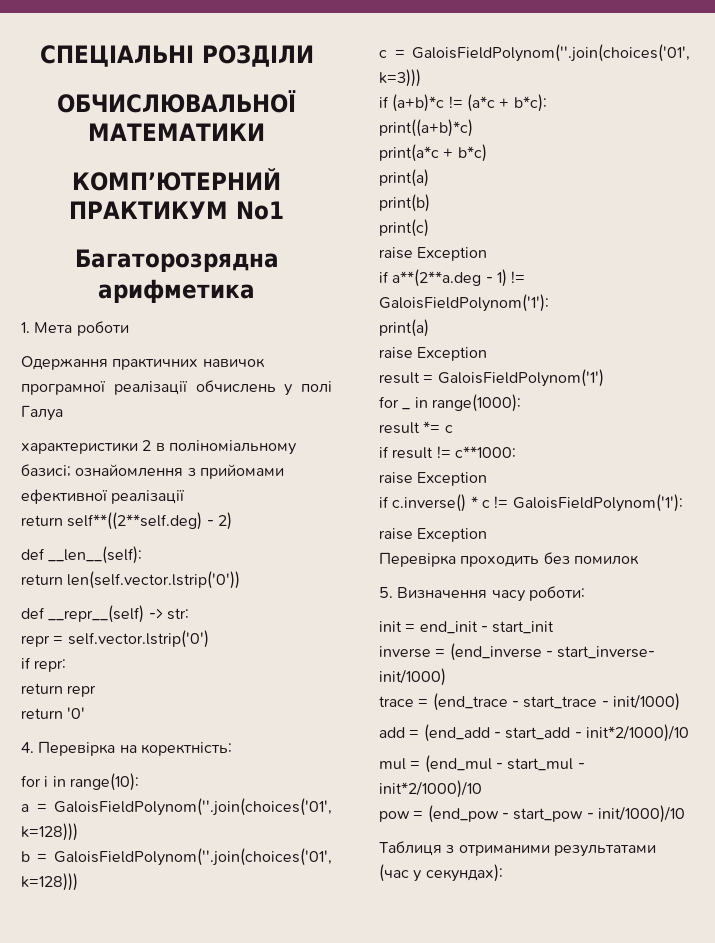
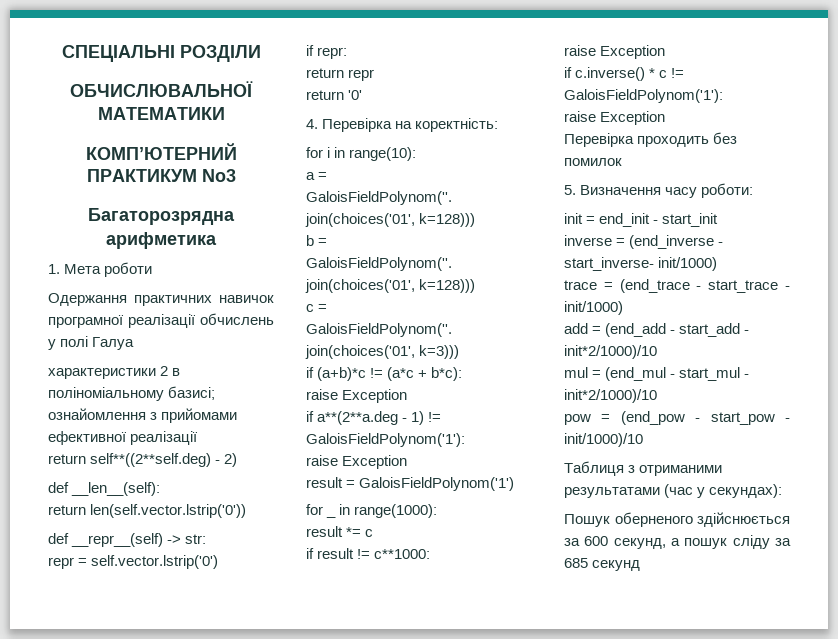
- КОМП’ЮТЕРНИЙ ПРАКТИКУМ No1
+ КОМП’ЮТЕРНИЙ ПРАКТИКУМ No3
- print((a+b)*c)
- print(a*c + b*c)
- print(a)
- print(b)
- print(c)
  if a**(2**a.deg - 1) != GaloisFieldPolynom('1'):
- print(a)
+ Пошук оберненого здійснюється за 600 секунд, а пошук сліду за 685 секунд

